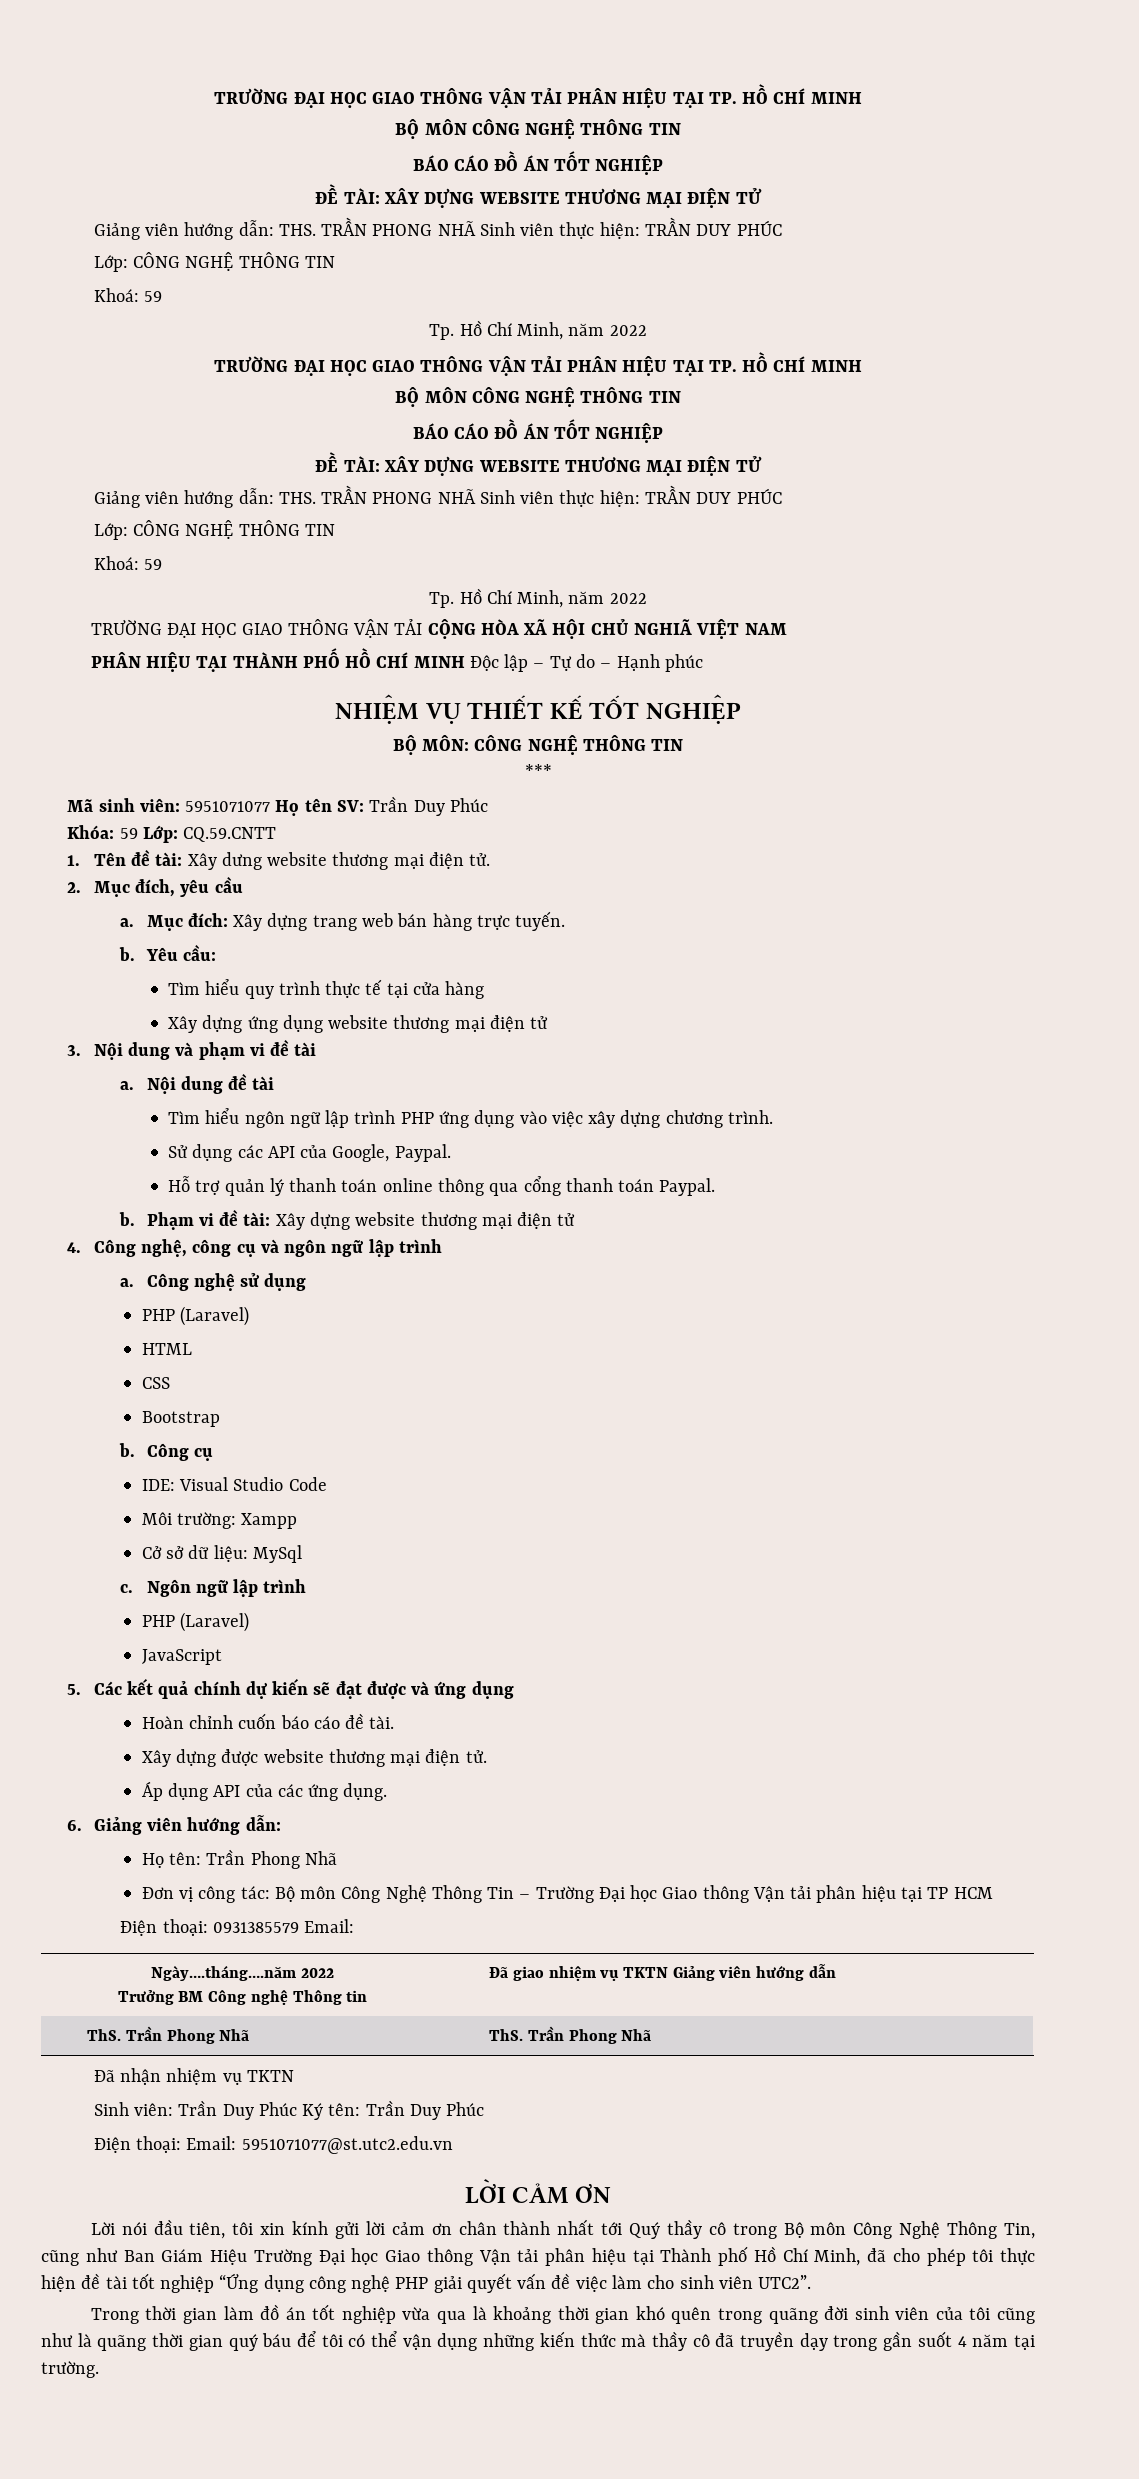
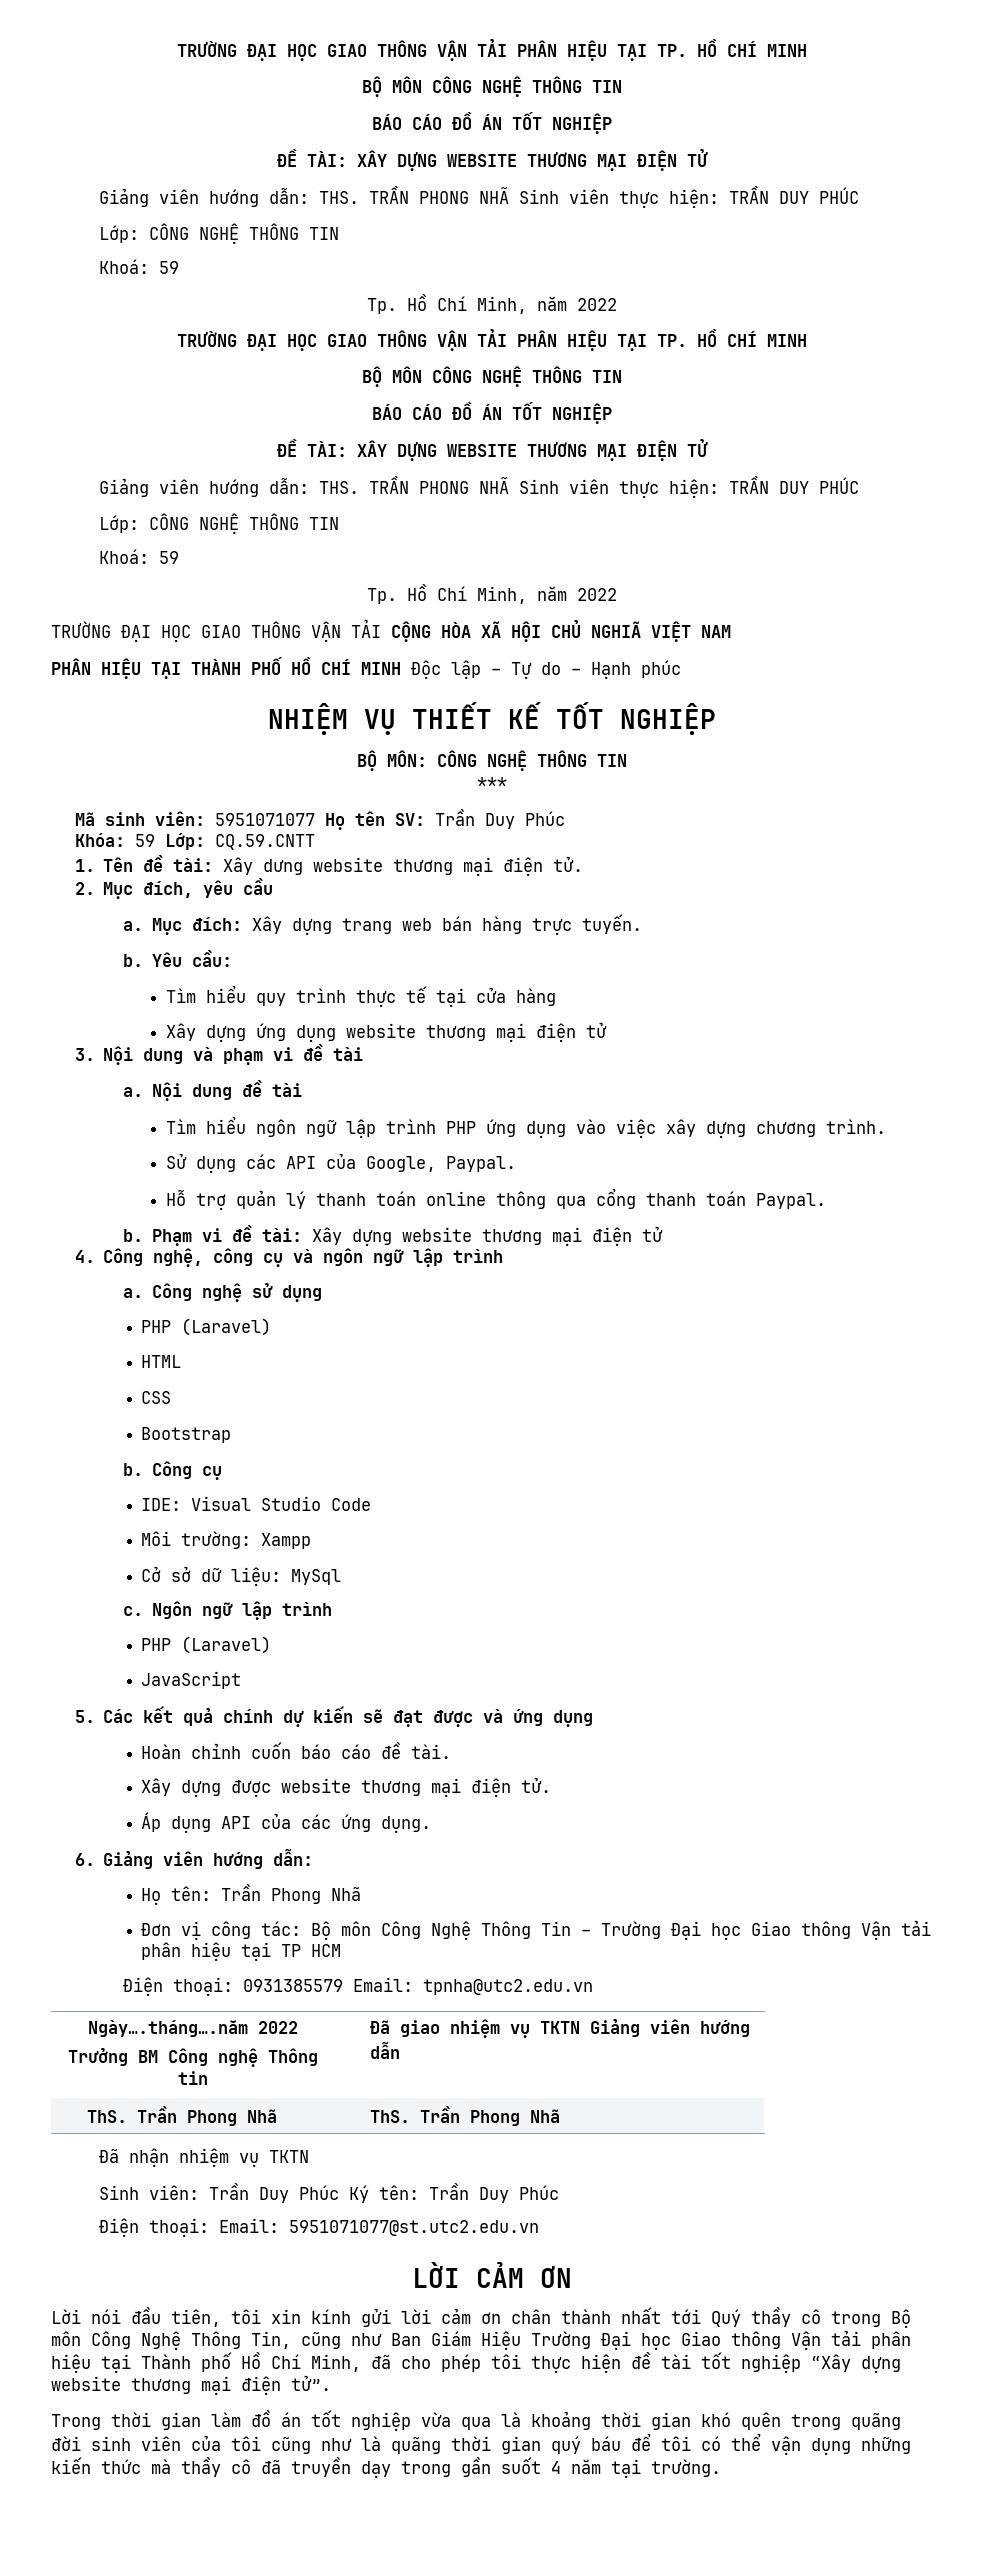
- Điện thoại: 0931385579 Email:
+ Điện thoại: 0931385579 Email: tpnha@utc2.edu.vn
- Lời nói đầu tiên, tôi xin kính gửi lời cảm ơn chân thành nhất tới Quý thầy cô trong Bộ môn Công Nghệ Thông Tin, cũng như Ban Giám Hiệu Trường Đại học Giao thông Vận tải phân hiệu tại Thành phố Hồ Chí Minh, đã cho phép tôi thực hiện đề tài tốt nghiệp “Ứng dụng công nghệ PHP giải quyết vấn đề việc làm cho sinh viên UTC2”.
+ Lời nói đầu tiên, tôi xin kính gửi lời cảm ơn chân thành nhất tới Quý thầy cô trong Bộ môn Công Nghệ Thông Tin, cũng như Ban Giám Hiệu Trường Đại học Giao thông Vận tải phân hiệu tại Thành phố Hồ Chí Minh, đã cho phép tôi thực hiện đề tài tốt nghiệp “Xây dựng website thương mại điện tử”.

